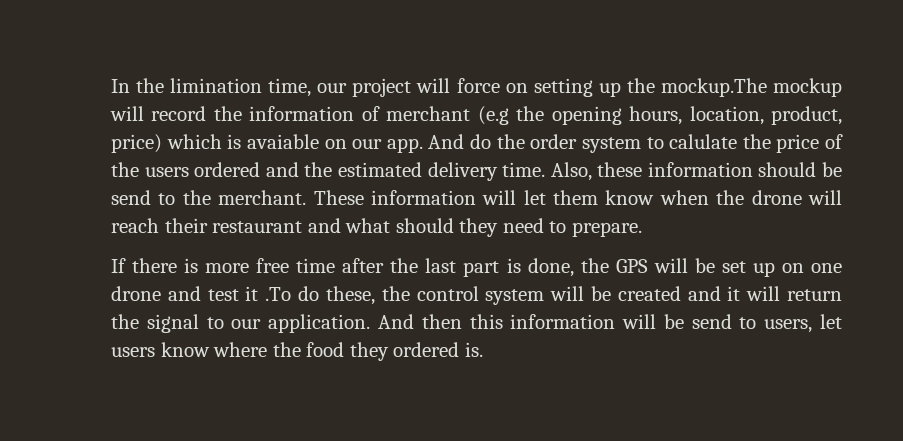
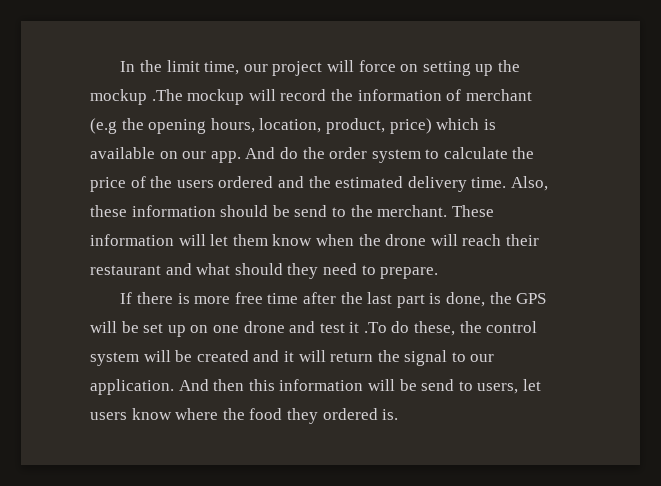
- In the limination time, our project will force on setting up the mockup.The mockup will record the information of merchant (e.g the opening hours, location, product, price) which is avaiable on our app.
+ In the limit time, our project will force on setting up the mockup .The mockup will record the information of merchant (e.g the opening hours, location, product, price) which is available on our app.
- And do the order system to calulate the price of the users ordered and the estimated delivery time.
+ And do the order system to calculate the price of the users ordered and the estimated delivery time.

